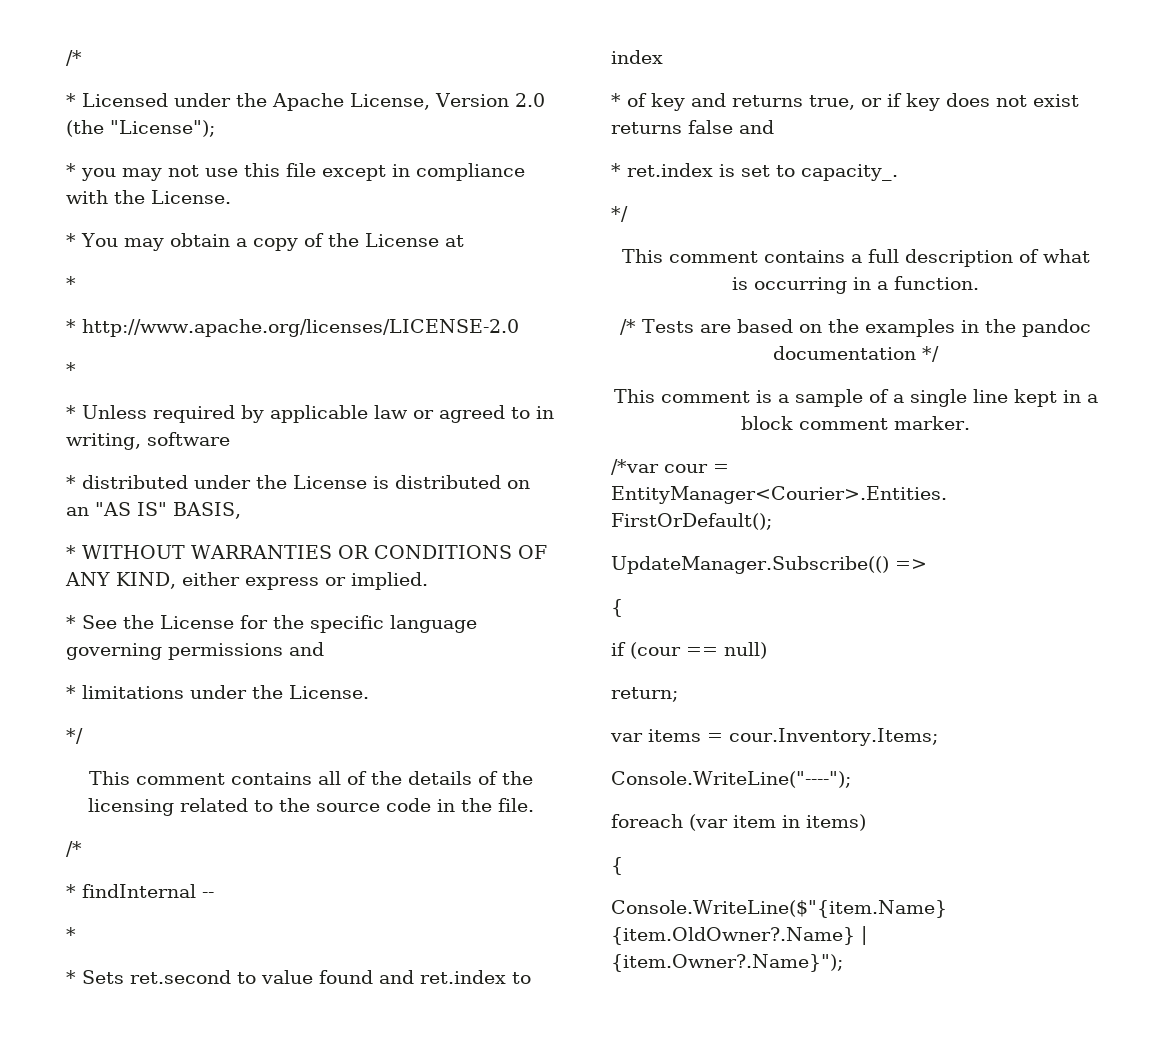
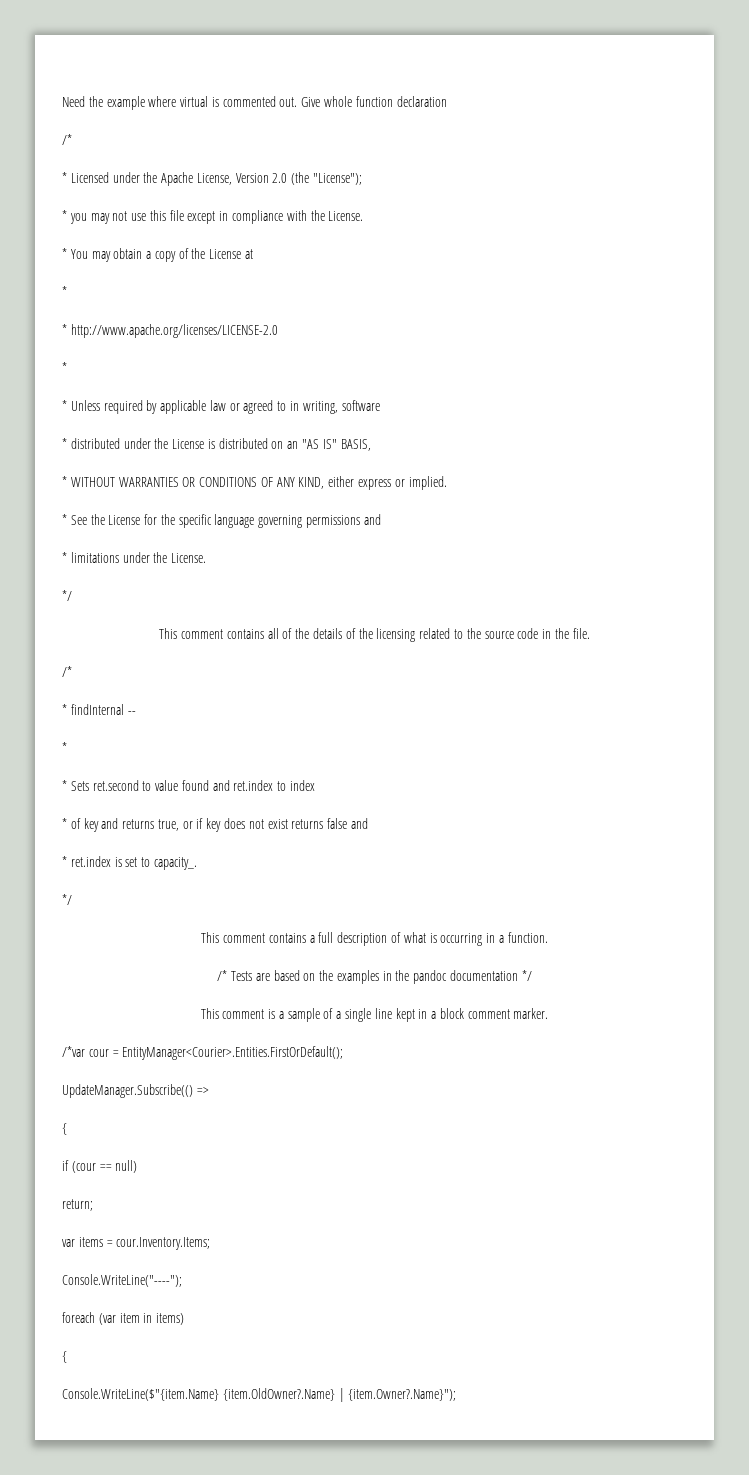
+ Need the example where virtual is commented out. Give whole function declaration

